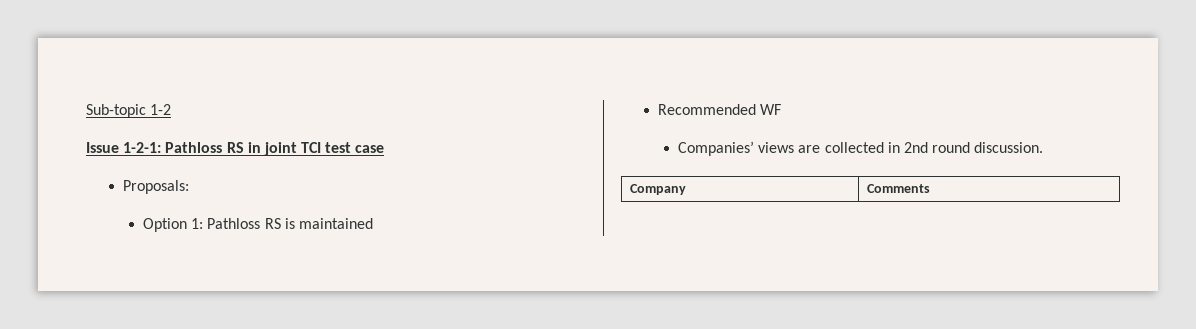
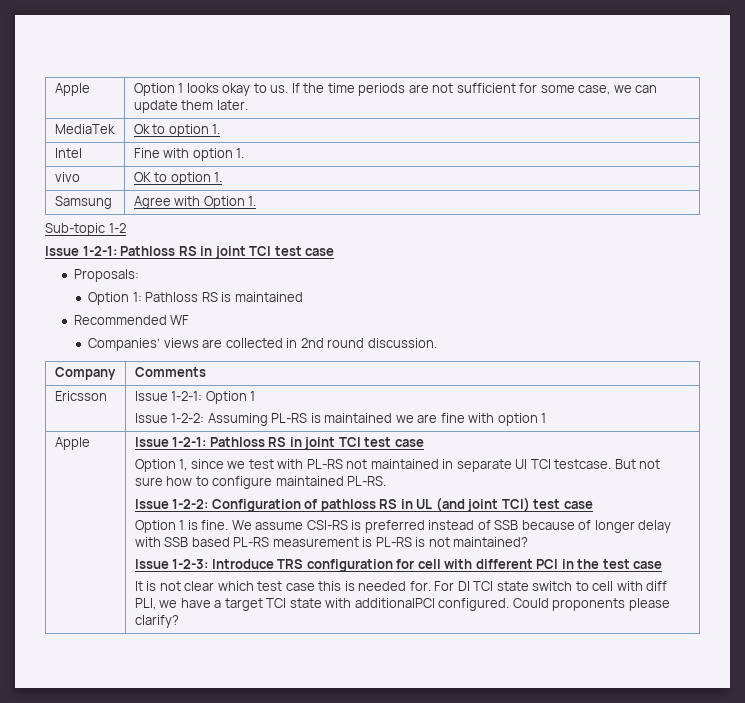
+ Apple | Option 1 looks okay to us. If the time periods are not sufficient for some case, we can update them later.
+ MediaTek | Ok to option 1.
+ Intel | Fine with option 1.
+ vivo | OK to option 1.
+ Samsung | Agree with Option 1.
+ Ericsson | Issue 1-2-1: Option 1
+ Issue 1-2-2: Assuming PL-RS is maintained we are fine with option 1
+ Apple | Issue 1-2-1: Pathloss RS in joint TCI test case
+ Option 1, since we test with PL-RS not maintained in separate Ul TCI testcase. But not sure how to configure maintained PL-RS.
+ Issue 1-2-2: Configuration of pathloss RS in UL (and joint TCI) test case
+ Option 1 is fine. We assume CSI-RS is preferred instead of SSB because of longer delay with SSB based PL-RS measurement is PL-RS is not maintained?
+ Issue 1-2-3: Introduce TRS configuration for cell with different PCI in the test case
+ It is not clear which test case this is needed for. For Dl TCI state switch to cell with diff PLI, we have a target TCI state with additionalPCI configured. Could proponents please clarify?

